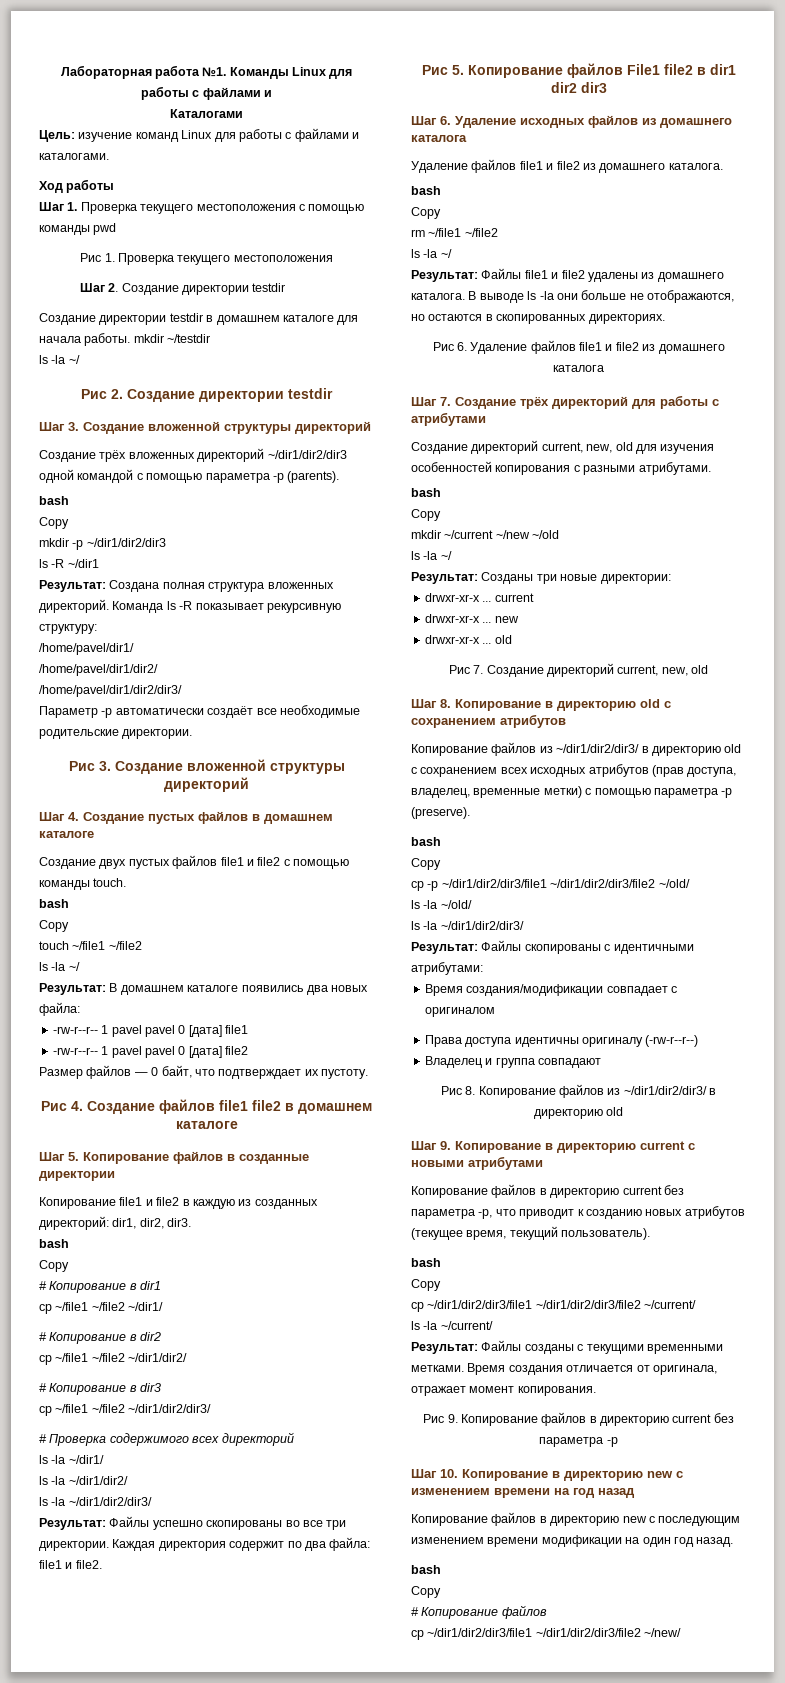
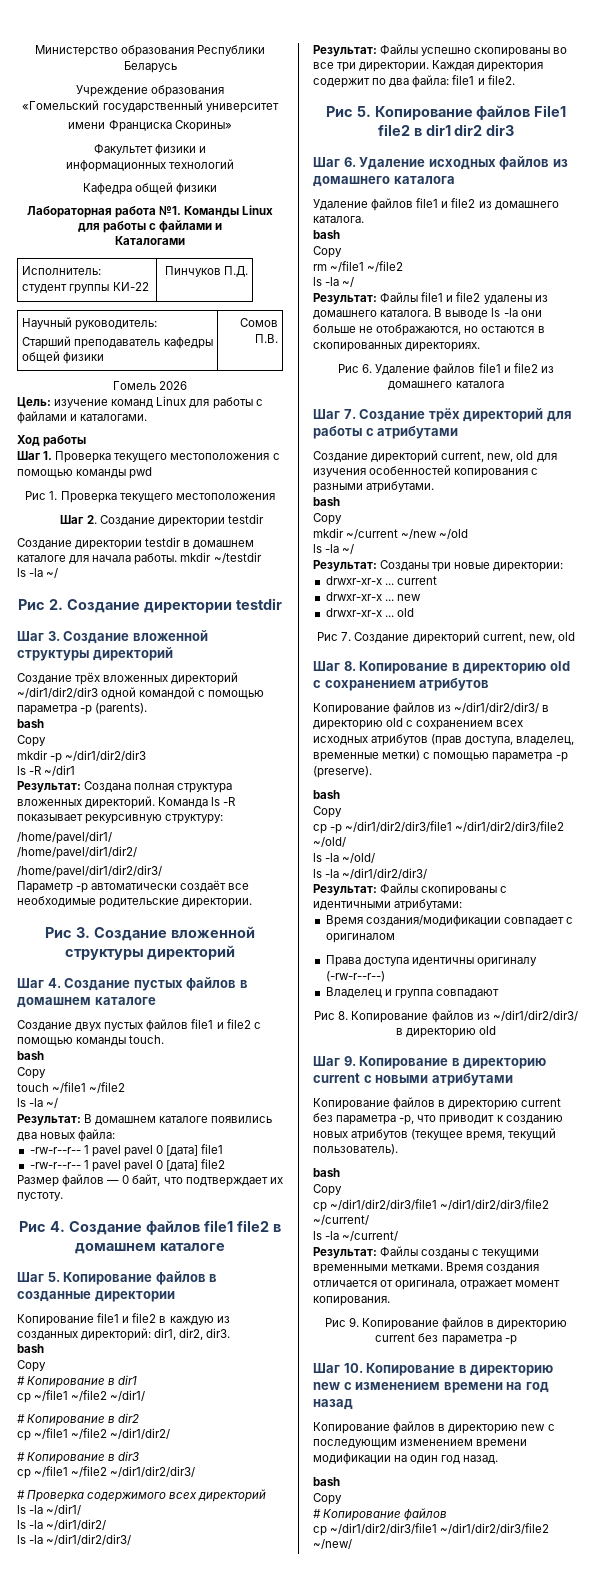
+ Министерство образования Республики Беларусь
+ Учреждение образования
+ «Гомельский государственный университет
+ имени Франциска Скорины»
+ Факультет физики и
+ информационных технологий
+ Кафедра общей физики
+ Исполнитель:
+ студент группы КИ-22 | Пинчуков П.Д.
+ Научный руководитель:
+ Старший преподаватель кафедры общей физики | Сомов П.В.
+ Гомель 2026

